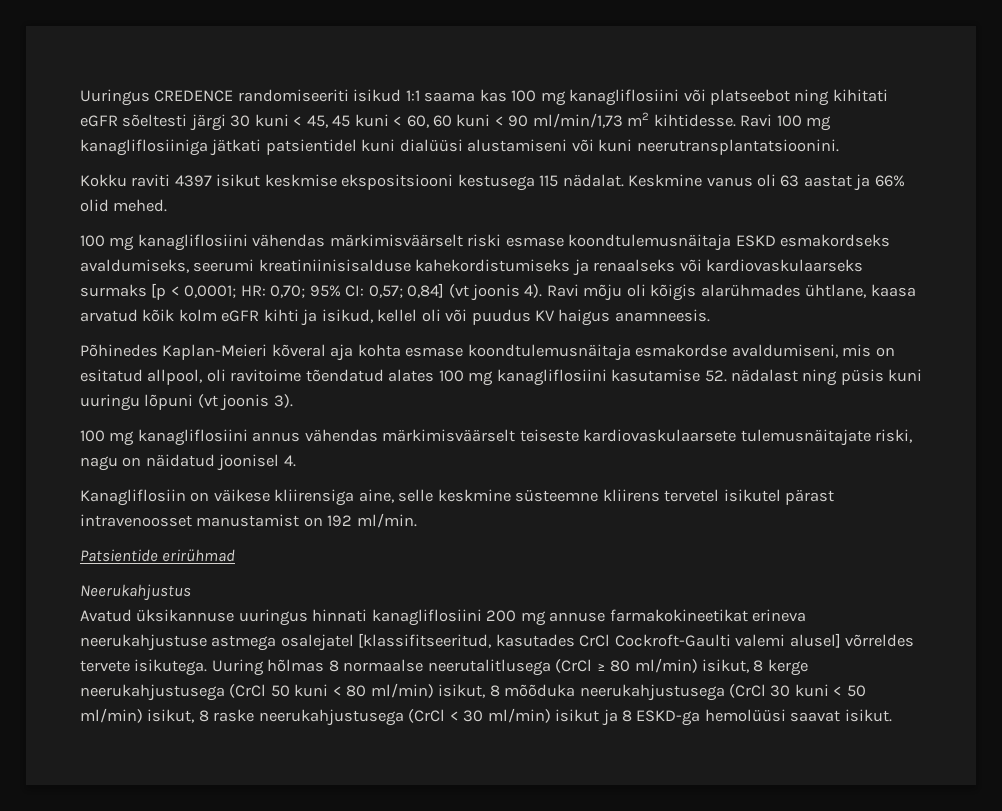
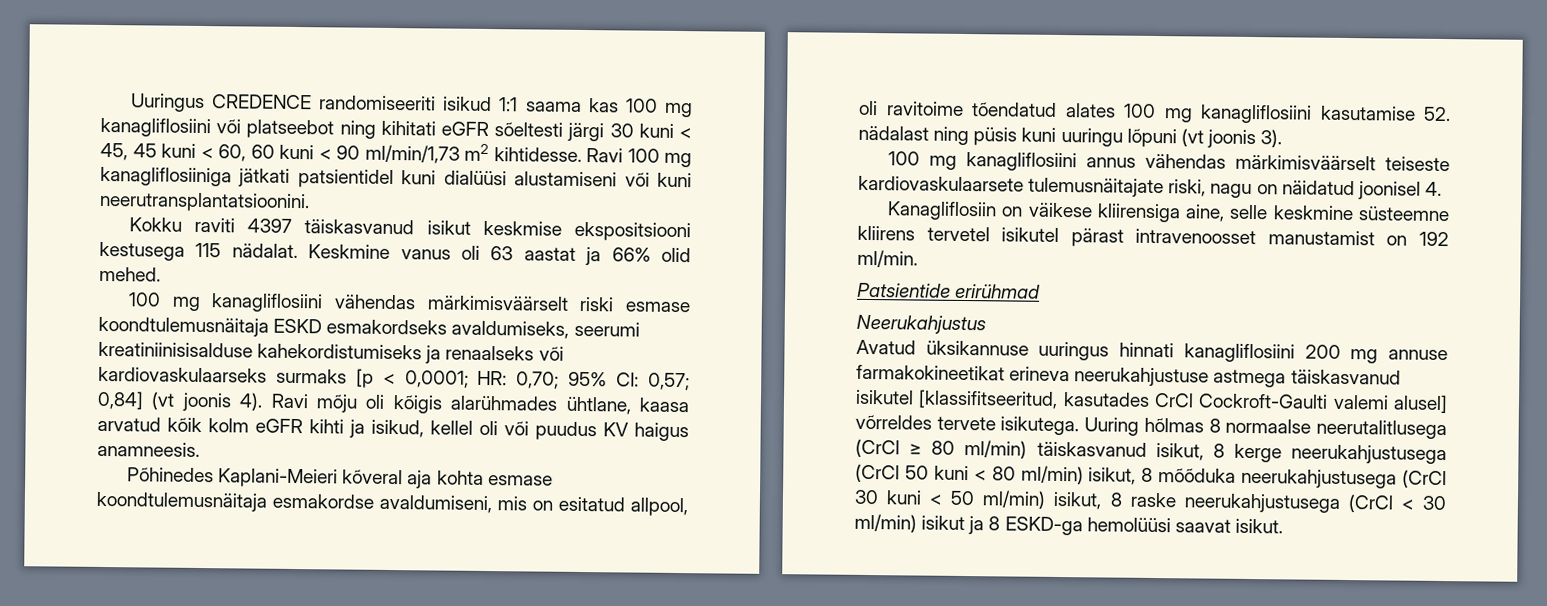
- Kokku raviti 4397 isikut keskmise ekspositsiooni kestusega 115 nädalat.
+ Kokku raviti 4397 täiskasvanud isikut keskmise ekspositsiooni kestusega 115 nädalat.
- Põhinedes Kaplan-Meieri kõveral aja kohta esmase koondtulemusnäitaja esmakordse avaldumiseni, mis on esitatud allpool, oli ravitoime tõendatud alates 100 mg kanagliflosiini kasutamise 52. nädalast ning püsis kuni uuringu lõpuni (vt joonis 3).
+ Põhinedes Kaplani-Meieri kõveral aja kohta esmase koondtulemusnäitaja esmakordse avaldumiseni, mis on esitatud allpool, oli ravitoime tõendatud alates 100 mg kanagliflosiini kasutamise 52. nädalast ning püsis kuni uuringu lõpuni (vt joonis 3).
- Avatud üksikannuse uuringus hinnati kanagliflosiini 200 mg annuse farmakokineetikat erineva neerukahjustuse astmega osalejatel [klassifitseeritud, kasutades CrCl Cockroft-Gaulti valemi alusel] võrreldes tervete isikutega.
+ Avatud üksikannuse uuringus hinnati kanagliflosiini 200 mg annuse farmakokineetikat erineva neerukahjustuse astmega täiskasvanud isikutel [klassifitseeritud, kasutades CrCl Cockroft-Gaulti valemi alusel] võrreldes tervete isikutega.
- Uuring hõlmas 8 normaalse neerutalitlusega (CrCl ≥ 80 ml/min) isikut, 8 kerge neerukahjustusega (CrCl 50 kuni < 80 ml/min) isikut, 8 mõõduka neerukahjustusega (CrCl 30 kuni < 50 ml/min) isikut, 8 raske neerukahjustusega (CrCl < 30 ml/min) isikut ja 8 ESKD-ga hemolüüsi saavat isikut.
+ Uuring hõlmas 8 normaalse neerutalitlusega (CrCl ≥ 80 ml/min) täiskasvanud isikut, 8 kerge neerukahjustusega (CrCl 50 kuni < 80 ml/min) isikut, 8 mõõduka neerukahjustusega (CrCl 30 kuni < 50 ml/min) isikut, 8 raske neerukahjustusega (CrCl < 30 ml/min) isikut ja 8 ESKD-ga hemolüüsi saavat isikut.

